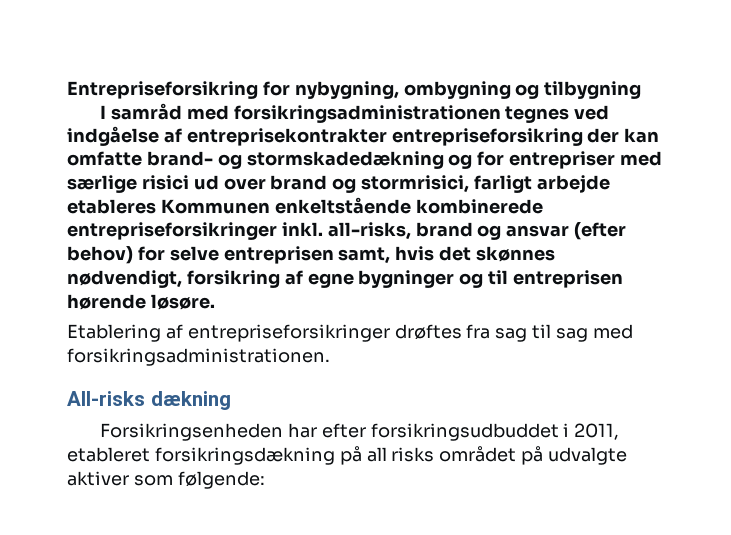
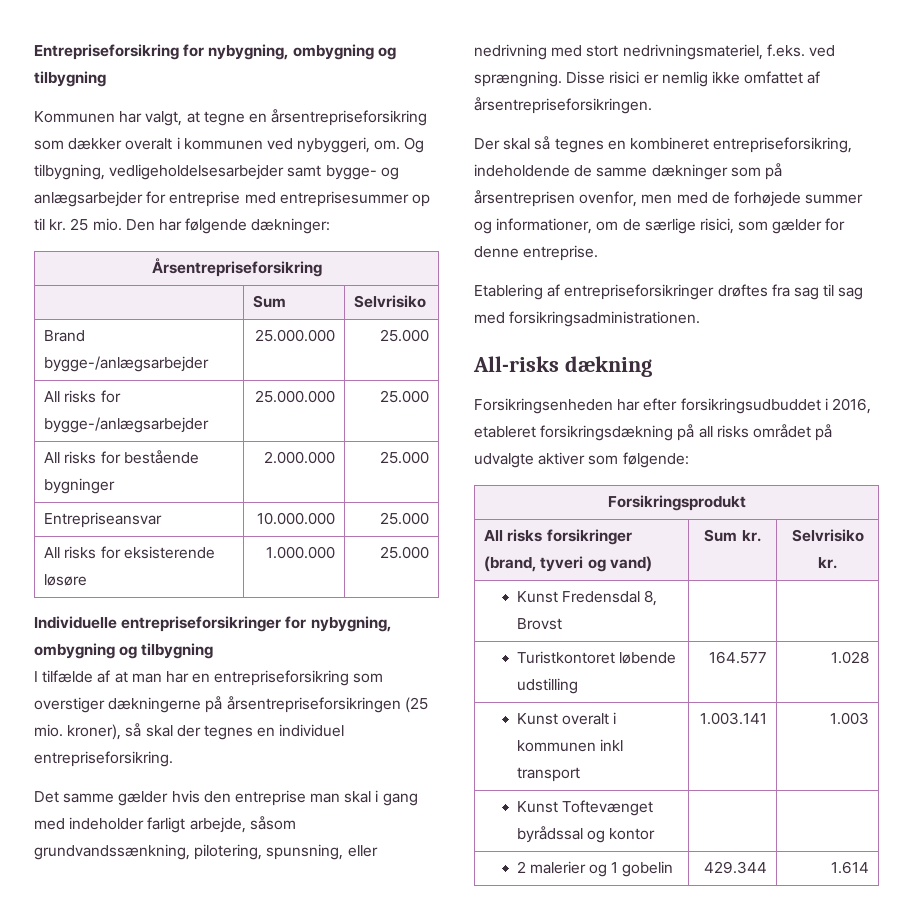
- I samråd med forsikringsadministrationen tegnes ved indgåelse af entreprisekontrakter entrepriseforsikring der kan omfatte brand- og stormskadedækning og for entrepriser med særlige risici ud over brand og stormrisici, farligt arbejde etableres Kommunen enkeltstående kombinerede entrepriseforsikringer inkl. all-risks, brand og ansvar (efter behov) for selve entreprisen samt, hvis det skønnes nødvendigt, forsikring af egne bygninger og til entreprisen hørende løsøre.
+ Kommunen har valgt, at tegne en årsentrepriseforsikring som dækker overalt i kommunen ved nybyggeri, om. Og tilbygning, vedligeholdelsesarbejder samt bygge- og anlægsarbejder for entreprise med entreprisesummer op til kr. 25 mio. Den har følgende dækninger:
+ Årsentrepriseforsikring
+ | Sum | Selvrisiko
+ Brand bygge-/anlægsarbejder | 25.000.000 | 25.000
+ All risks for bygge-/anlægsarbejder | 25.000.000 | 25.000
+ All risks for bestående bygninger | 2.000.000 | 25.000
+ Entrepriseansvar | 10.000.000 | 25.000
+ All risks for eksisterende løsøre | 1.000.000 | 25.000
+ Individuelle entrepriseforsikringer for nybygning, ombygning og tilbygning
+ I tilfælde af at man har en entrepriseforsikring som overstiger dækningerne på årsentrepriseforsikringen (25 mio. kroner), så skal der tegnes en individuel entrepriseforsikring.
+ Det samme gælder hvis den entreprise man skal i gang med indeholder farligt arbejde, såsom grundvandssænkning, pilotering, spunsning, eller nedrivning med stort nedrivningsmateriel, f.eks. ved sprængning. Disse risici er nemlig ikke omfattet af årsentrepriseforsikringen.
+ Der skal så tegnes en kombineret entrepriseforsikring, indeholdende de samme dækninger som på årsentreprisen ovenfor, men med de forhøjede summer og informationer, om de særlige risici, som gælder for denne entreprise.
- Forsikringsenheden har efter forsikringsudbuddet i 2011, etableret forsikringsdækning på all risks området på udvalgte aktiver som følgende:
+ Forsikringsenheden har efter forsikringsudbuddet i 2016, etableret forsikringsdækning på all risks området på udvalgte aktiver som følgende:
+ Forsikringsprodukt
+ All risks forsikringer (brand, tyveri og vand) | Sum kr. | Selvrisiko kr.
+ Kunst Fredensdal 8, Brovst | |
+ Turistkontoret løbende udstilling | 164.577 | 1.028
+ Kunst overalt i kommunen inkl transport | 1.003.141 | 1.003
+ Kunst Toftevænget byrådssal og kontor | |
+ 2 malerier og 1 gobelin | 429.344 | 1.614

